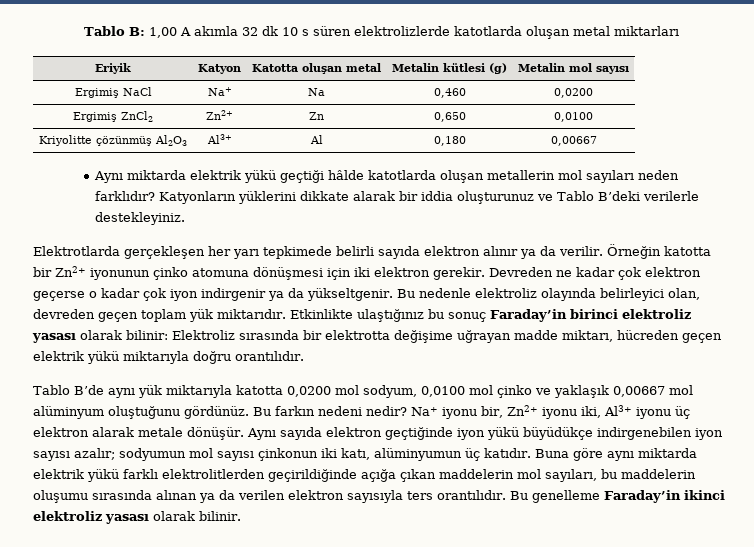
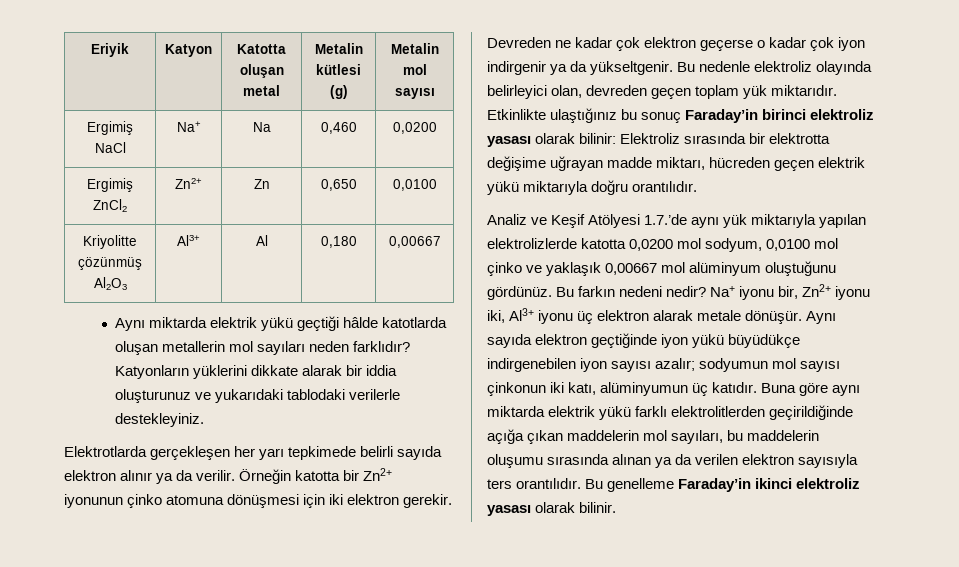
- Tablo B: 1,00 A akımla 32 dk 10 s süren elektrolizlerde katotlarda oluşan metal miktarları
- Katyonların yüklerini dikkate alarak bir iddia oluşturunuz ve Tablo B’deki verilerle destekleyiniz.
+ Katyonların yüklerini dikkate alarak bir iddia oluşturunuz ve yukarıdaki tablodaki verilerle destekleyiniz.
- Tablo B’de aynı yük miktarıyla katotta 0,0200 mol sodyum, 0,0100 mol çinko ve yaklaşık 0,00667 mol alüminyum oluştuğunu gördünüz.
+ Analiz ve Keşif Atölyesi 1.7.’de aynı yük miktarıyla yapılan elektrolizlerde katotta 0,0200 mol sodyum, 0,0100 mol çinko ve yaklaşık 0,00667 mol alüminyum oluştuğunu gördünüz.

